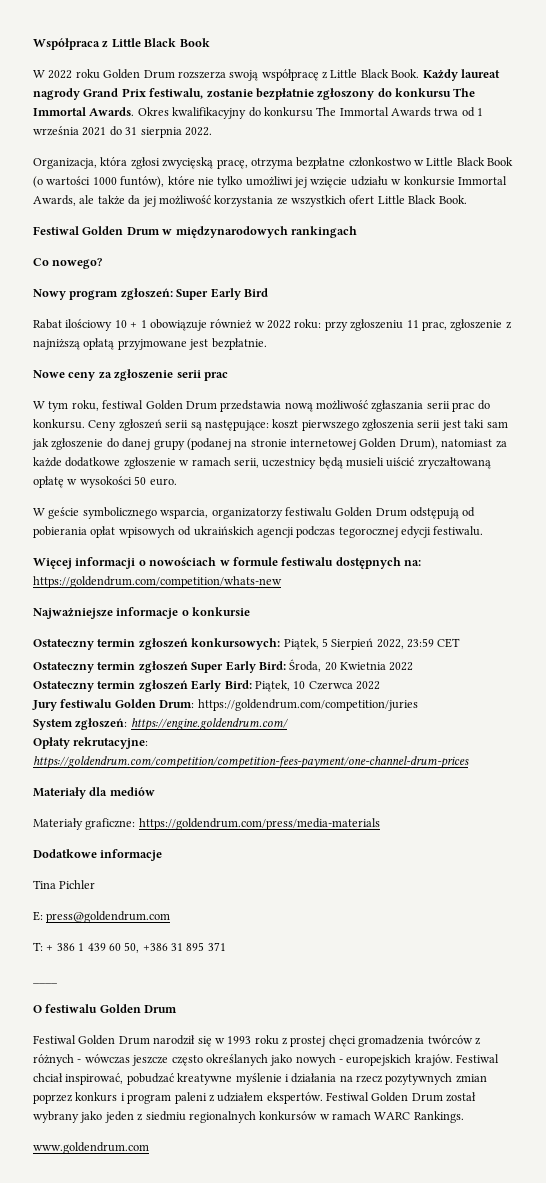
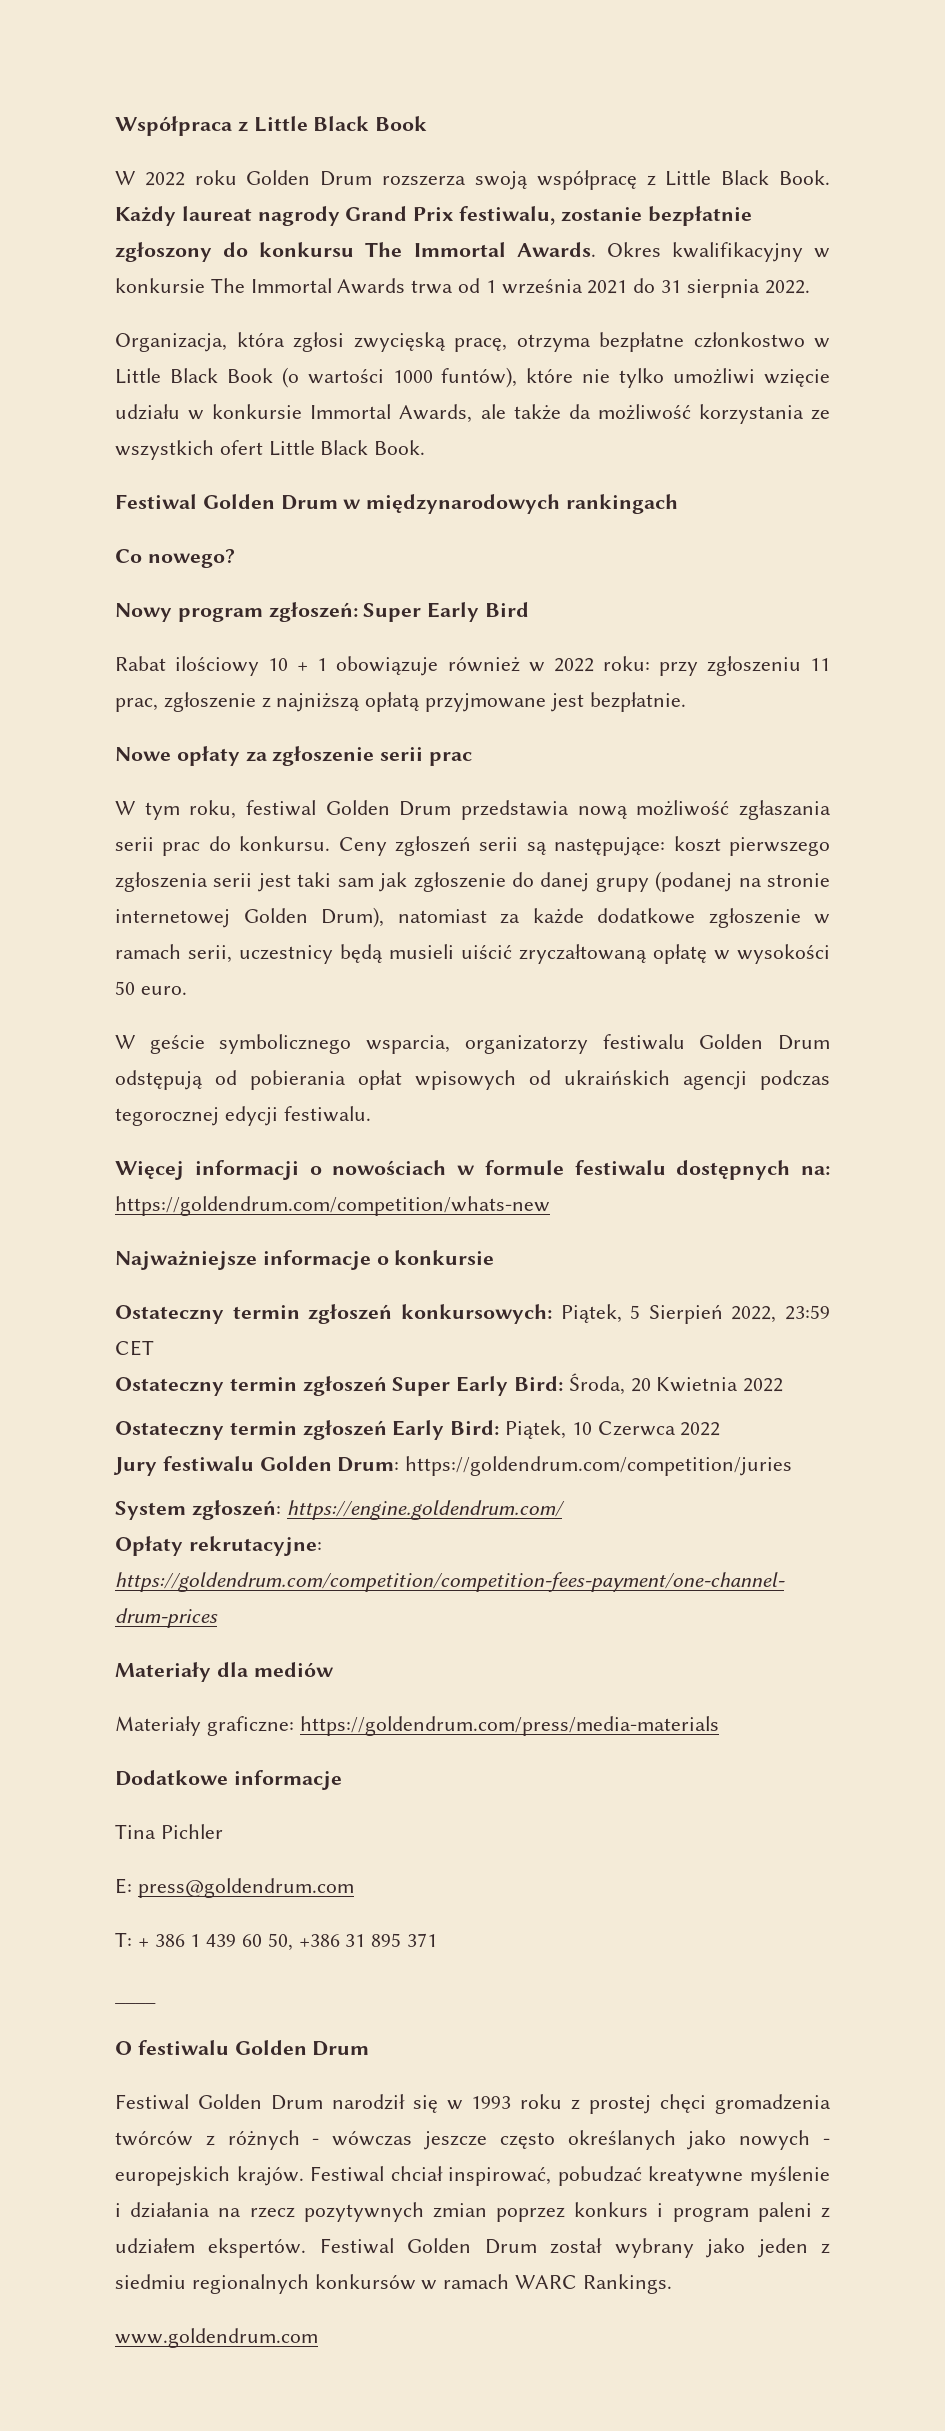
- Okres kwalifikacyjny do konkursu The Immortal Awards trwa od 1 września 2021 do 31 sierpnia 2022.
+ Okres kwalifikacyjny w konkursie The Immortal Awards trwa od 1 września 2021 do 31 sierpnia 2022.
- Organizacja, która zgłosi zwycięską pracę, otrzyma bezpłatne członkostwo w Little Black Book (o wartości 1000 funtów), które nie tylko umożliwi jej wzięcie udziału w konkursie Immortal Awards, ale także da jej możliwość korzystania ze wszystkich ofert Little Black Book.
+ Organizacja, która zgłosi zwycięską pracę, otrzyma bezpłatne członkostwo w Little Black Book (o wartości 1000 funtów), które nie tylko umożliwi wzięcie udziału w konkursie Immortal Awards, ale także da możliwość korzystania ze wszystkich ofert Little Black Book.
- Nowe ceny za zgłoszenie serii prac
+ Nowe opłaty za zgłoszenie serii prac

